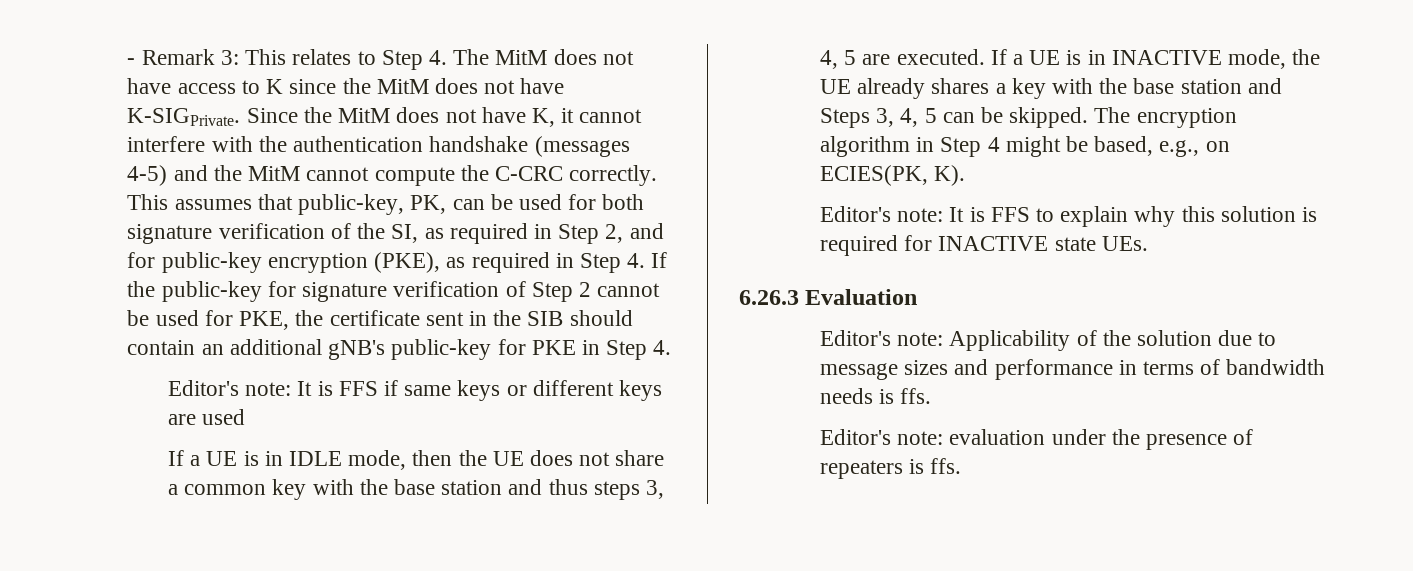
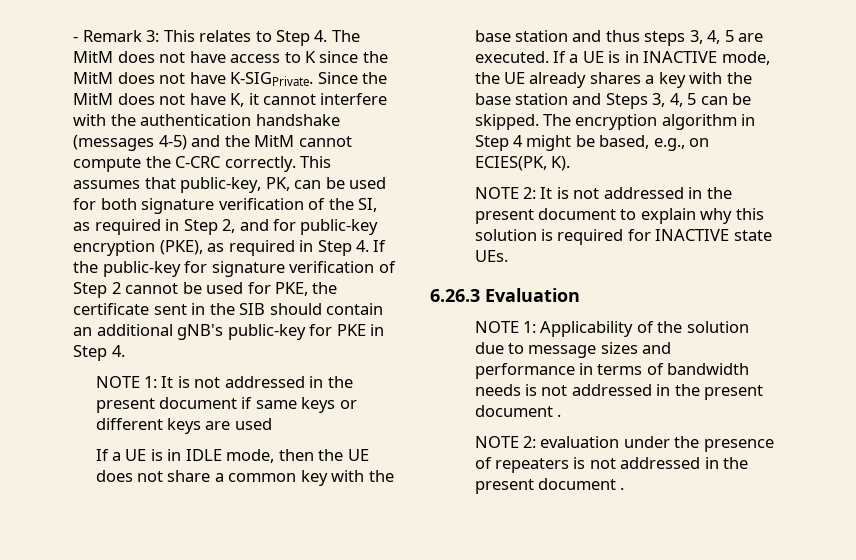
- Editor's note: It is FFS if same keys or different keys are used
+ NOTE 1: It is not addressed in the present document if same keys or different keys are used
- Editor's note: It is FFS to explain why this solution is required for INACTIVE state UEs.
+ NOTE 2: It is not addressed in the present document to explain why this solution is required for INACTIVE state UEs.
- Editor's note: Applicability of the solution due to message sizes and performance in terms of bandwidth needs is ffs.
- Editor's note: evaluation under the presence of repeaters is ffs.
+ NOTE 1: Applicability of the solution due to message sizes and performance in terms of bandwidth needs is not addressed in the present document .
+ NOTE 2: evaluation under the presence of repeaters is not addressed in the present document .

